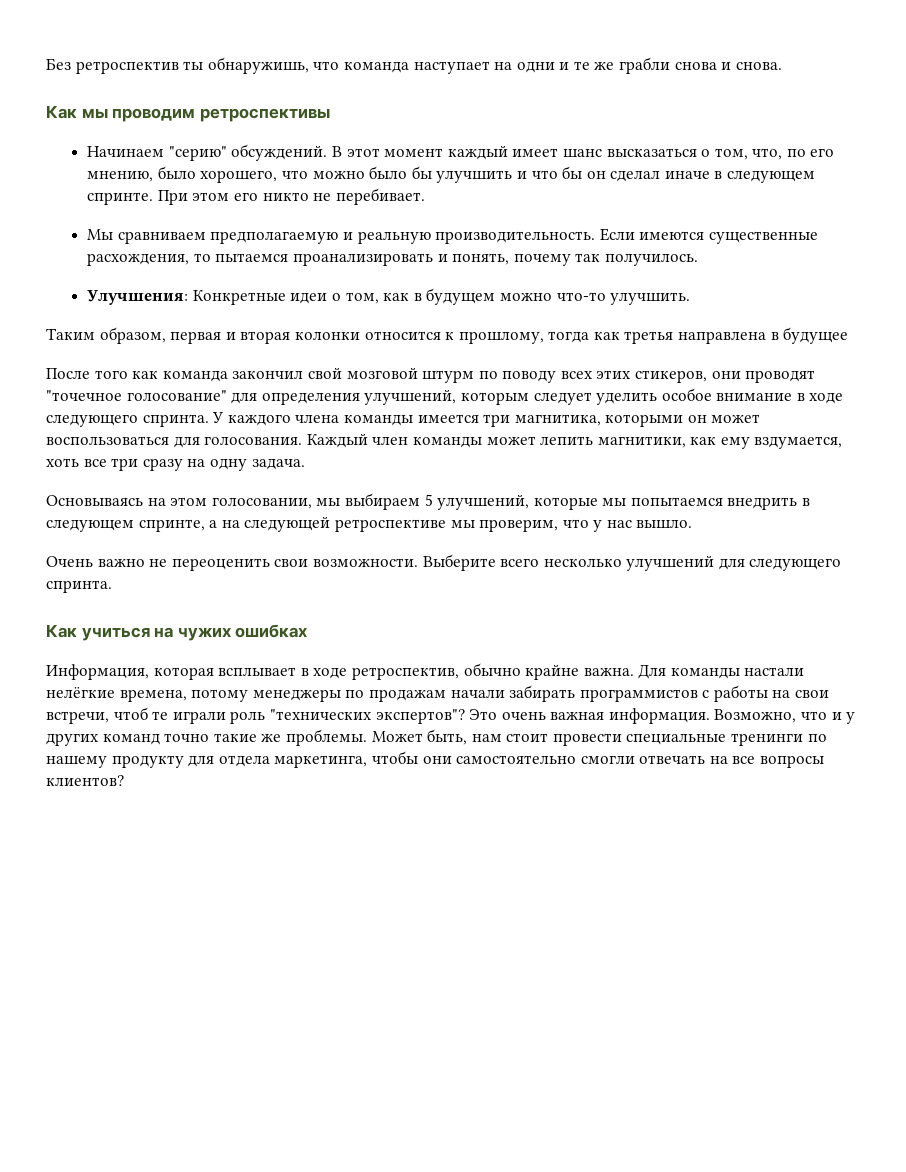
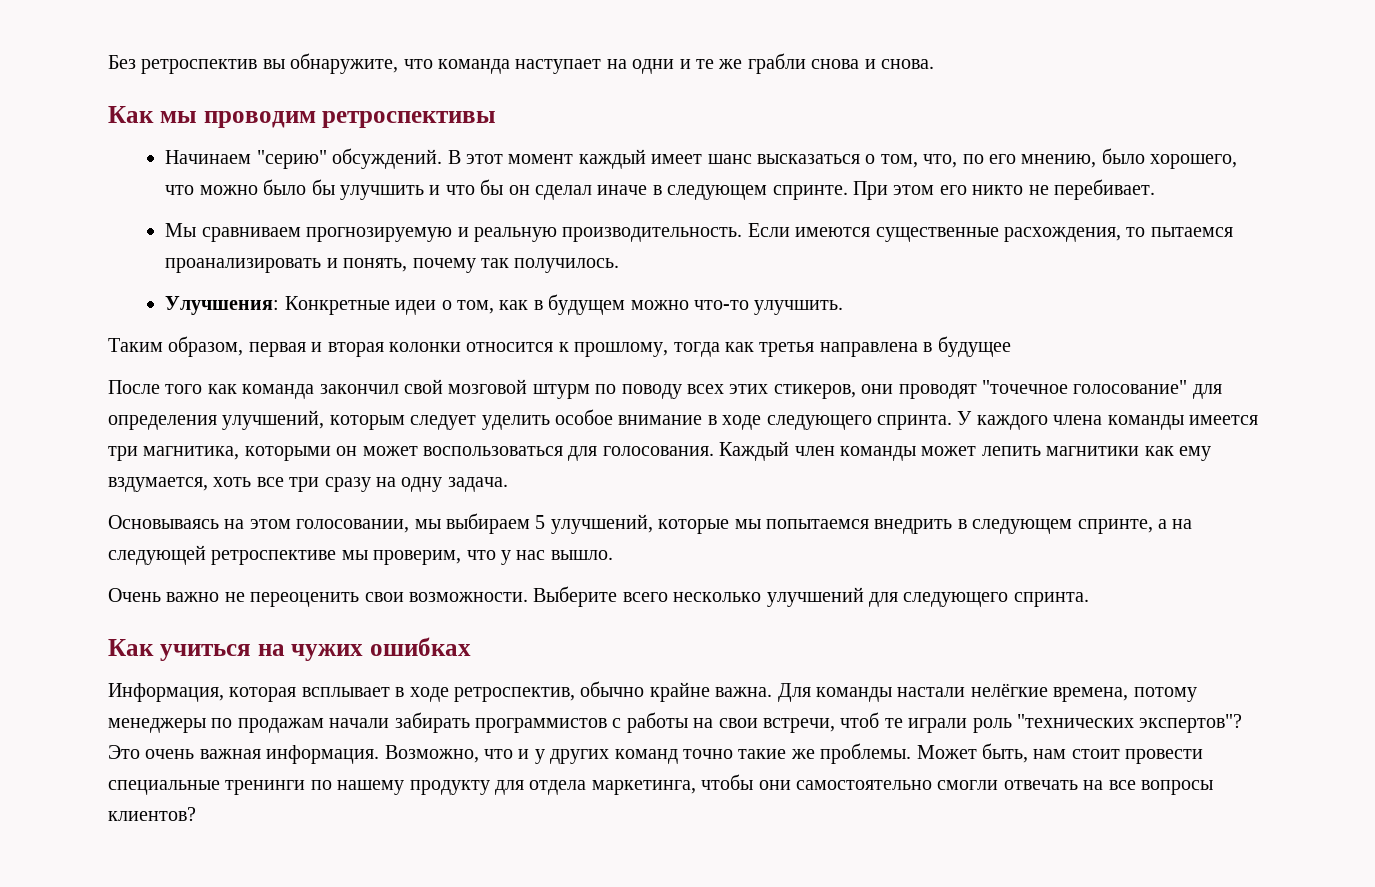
- Без ретроспектив ты обнаружишь, что команда наступает на одни и те же грабли снова и снова.
+ Без ретроспектив вы обнаружите, что команда наступает на одни и те же грабли снова и снова.
- Мы сравниваем предполагаемую и реальную производительность.
+ Мы сравниваем прогнозируемую и реальную производительность.
- Каждый член команды может лепить магнитики, как ему вздумается, хоть все три сразу на одну задача.
+ Каждый член команды может лепить магнитики как ему вздумается, хоть все три сразу на одну задача.

